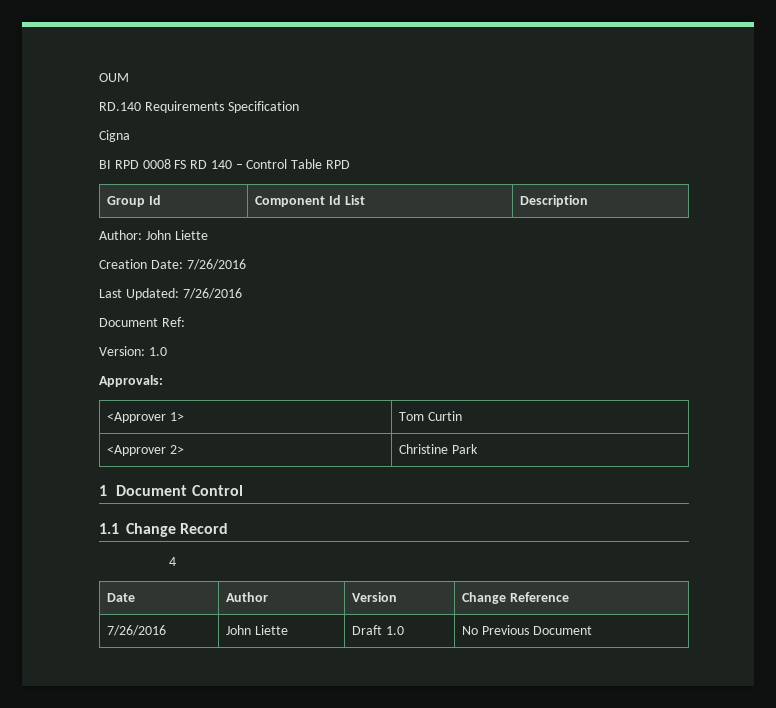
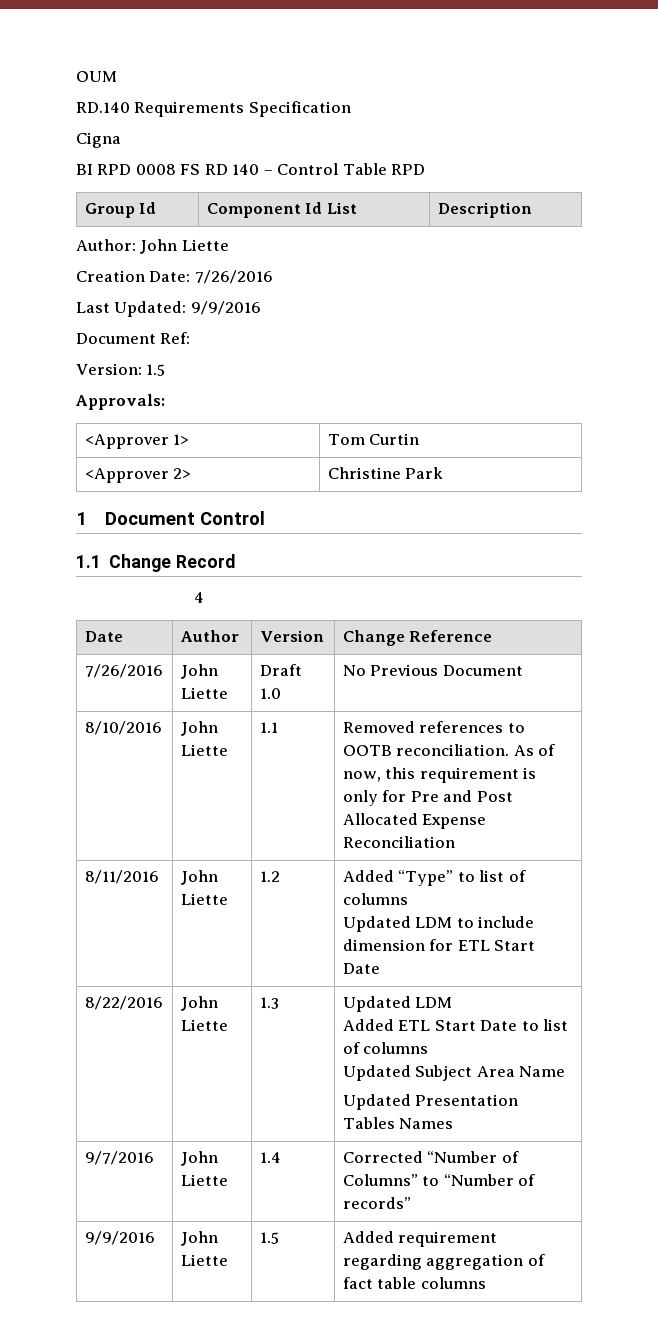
- Last Updated: 7/26/2016
+ Last Updated: 9/9/2016
- Version: 1.0
+ Version: 1.5
+ 8/10/2016 | John Liette | 1.1 | Removed references to OOTB reconciliation. As of now, this requirement is only for Pre and Post Allocated Expense Reconciliation
+ 8/11/2016 | John Liette | 1.2 | Added “Type” to list of columns
+ Updated LDM to include dimension for ETL Start Date
+ 8/22/2016 | John Liette | 1.3 | Updated LDM
+ Added ETL Start Date to list of columns
+ Updated Subject Area Name
+ Updated Presentation Tables Names
+ 9/7/2016 | John Liette | 1.4 | Corrected “Number of Columns” to “Number of records”
+ 9/9/2016 | John Liette | 1.5 | Added requirement regarding aggregation of fact table columns

